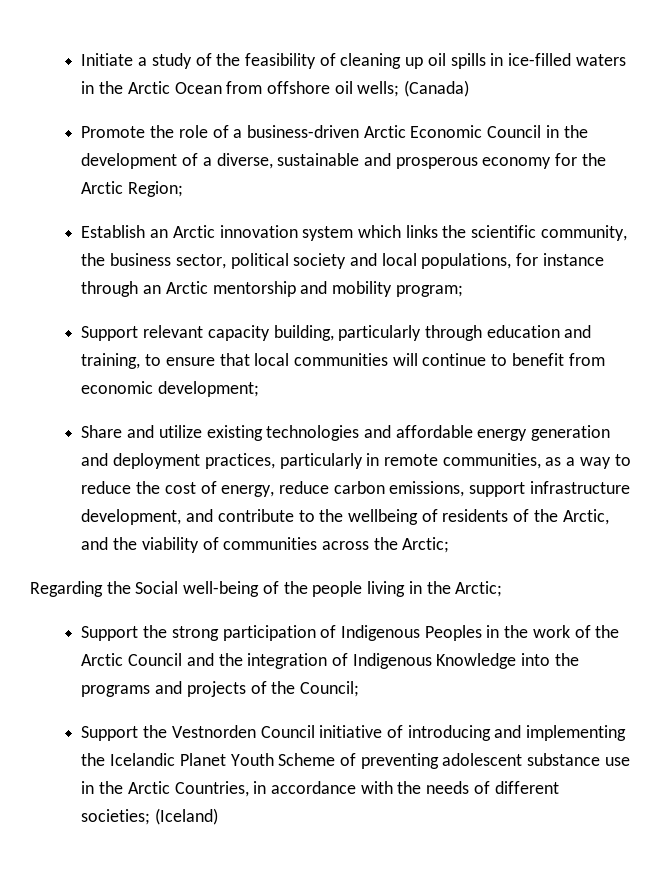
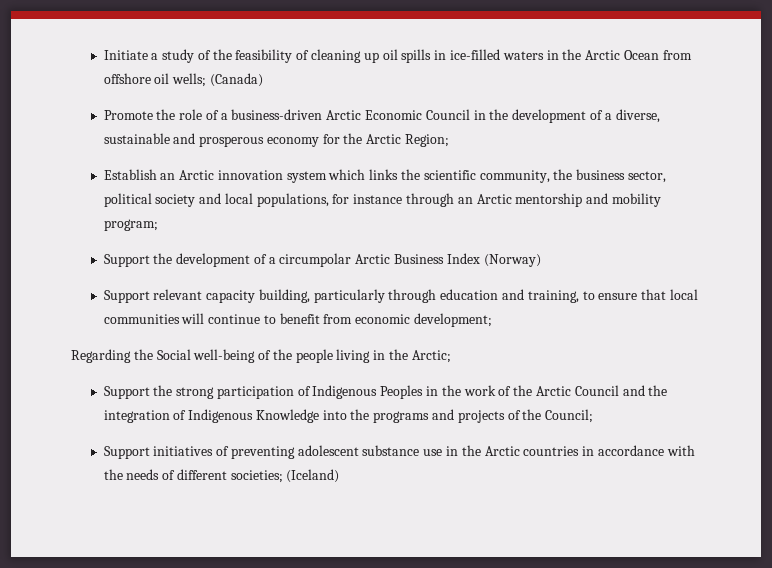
+ Support the development of a circumpolar Arctic Business Index (Norway)
- Share and utilize existing technologies and affordable energy generation and deployment practices, particularly in remote communities, as a way to reduce the cost of energy, reduce carbon emissions, support infrastructure development, and contribute to the wellbeing of residents of the Arctic, and the viability of communities across the Arctic;
- Support the Vestnorden Council initiative of introducing and implementing the Icelandic Planet Youth Scheme of preventing adolescent substance use in the Arctic Countries, in accordance with the needs of different societies; (Iceland)
+ Support initiatives of preventing adolescent substance use in the Arctic countries in accordance with the needs of different societies; (Iceland)

